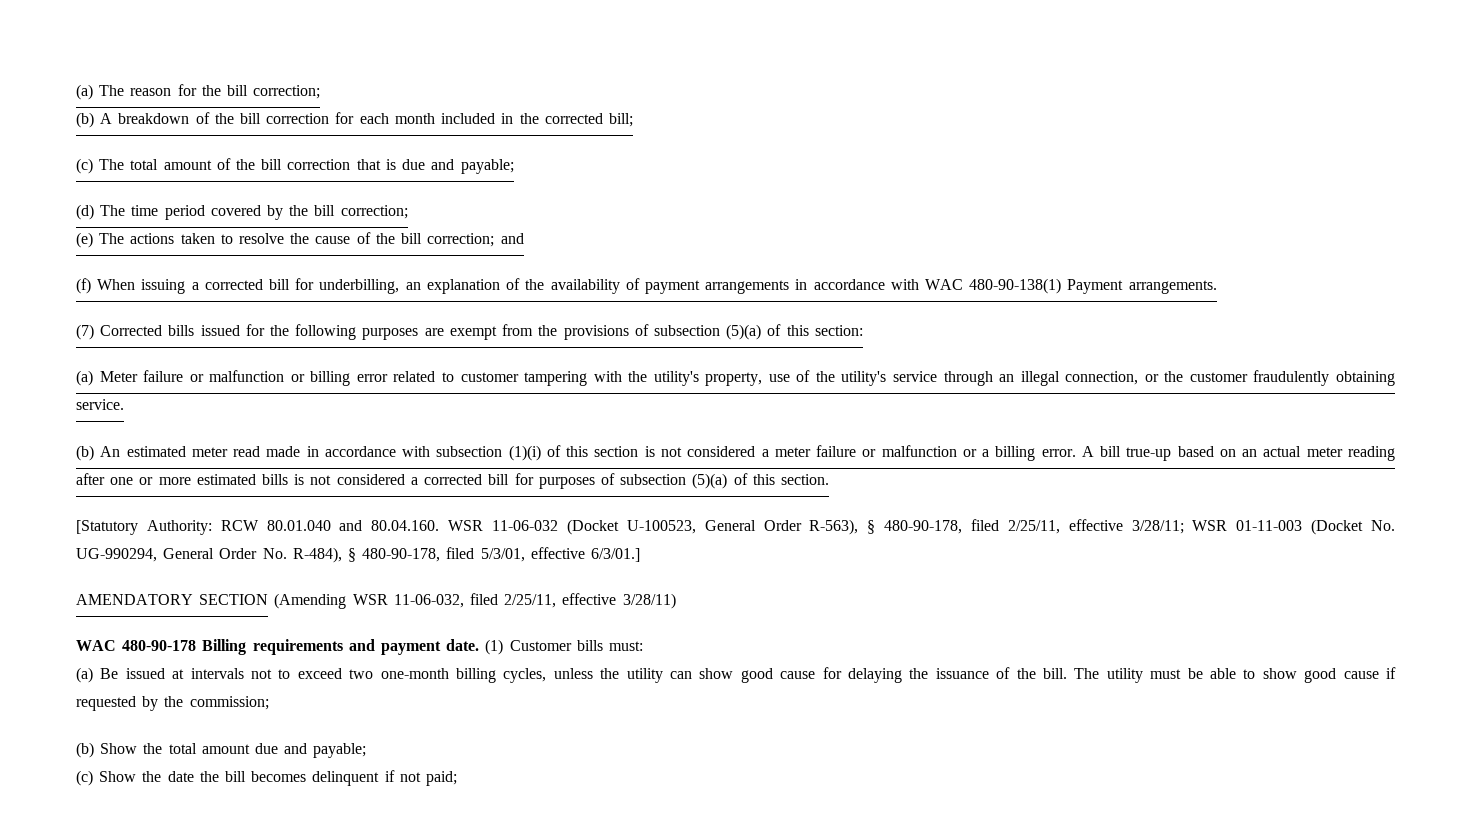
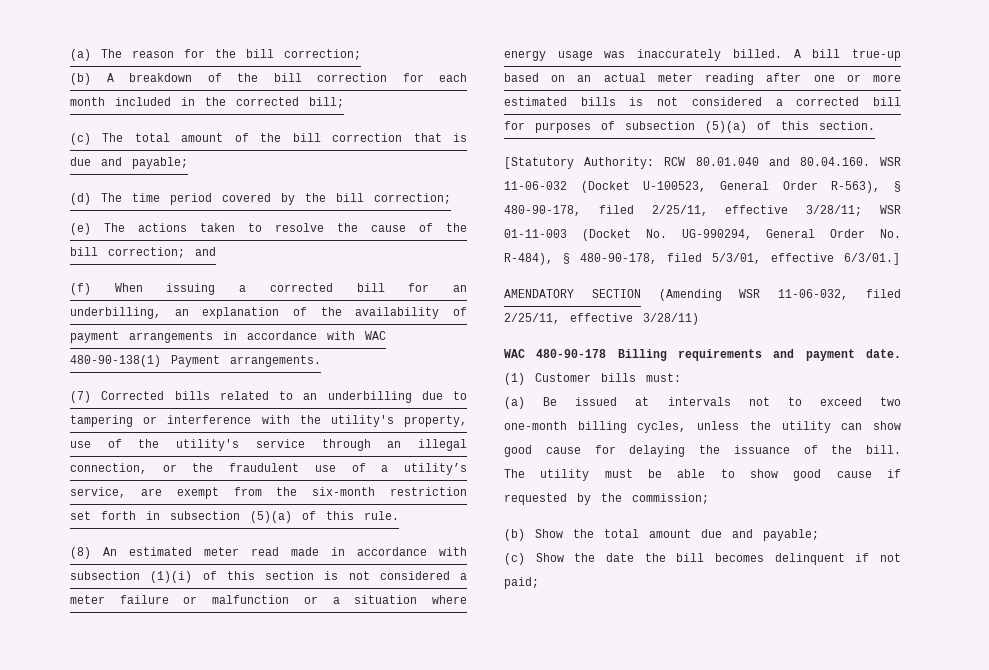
- (f) When issuing a corrected bill for underbilling, an explanation of the availability of payment arrangements in accordance with WAC 480-90-138(1) Payment arrangements.
+ (f) When issuing a corrected bill for an underbilling, an explanation of the availability of payment arrangements in accordance with WAC 480-90-138(1) Payment arrangements.
- (7) Corrected bills issued for the following purposes are exempt from the provisions of subsection (5)(a) of this section:
- (a) Meter failure or malfunction or billing error related to customer tampering with the utility's property, use of the utility's service through an illegal connection, or the customer fraudulently obtaining service.
- (b) An estimated meter read made in accordance with subsection (1)(i) of this section is not considered a meter failure or malfunction or a billing error.
+ (7) Corrected bills related to an underbilling due to tampering or interference with the utility's property, use of the utility's service through an illegal connection, or the fraudulent use of a utility’s service, are exempt from the six-month restriction set forth in subsection (5)(a) of this rule.
+ (8) An estimated meter read made in accordance with subsection (1)(i) of this section is not considered a meter failure or malfunction or a situation where energy usage was inaccurately billed.

